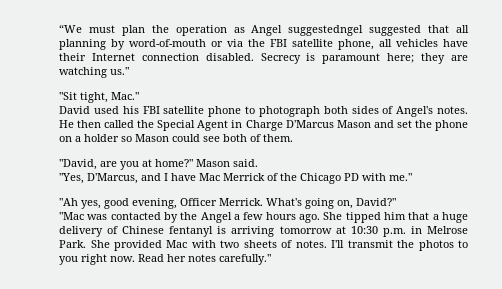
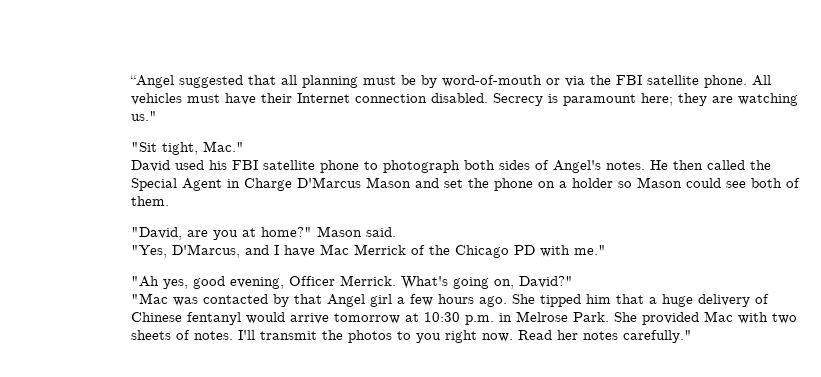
- “We must plan the operation as Angel suggestedngel suggested that all planning by word-of-mouth or via the FBI satellite phone, all vehicles have their Internet connection disabled.
+ “Angel suggested that all planning must be by word-of-mouth or via the FBI satellite phone. All vehicles must have their Internet connection disabled.
- "Mac was contacted by the Angel a few hours ago.
+ "Mac was contacted by that Angel girl a few hours ago.
- She tipped him that a huge delivery of Chinese fentanyl is arriving tomorrow at 10:30 p.m. in Melrose Park.
+ She tipped him that a huge delivery of Chinese fentanyl would arrive tomorrow at 10:30 p.m. in Melrose Park.

